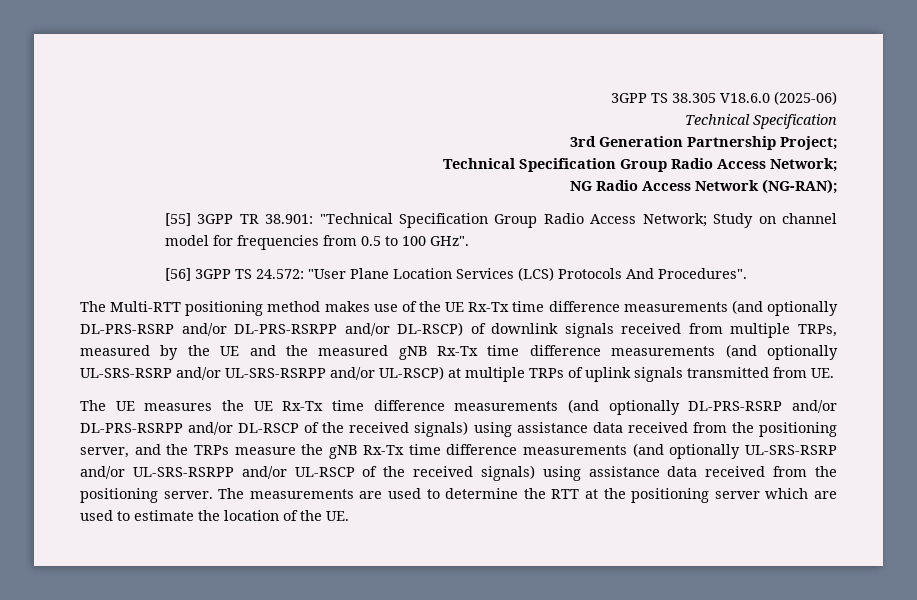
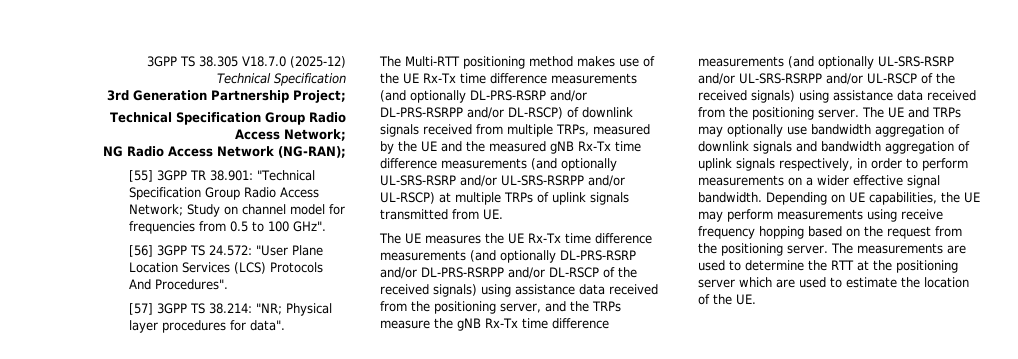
- 3GPP TS 38.305 V18.6.0 (2025-06)
+ 3GPP TS 38.305 V18.7.0 (2025-12)
+ [57] 3GPP TS 38.214: "NR; Physical layer procedures for data".
- The measurements are used to determine the RTT at the positioning server which are used to estimate the location of the UE.
+ The UE and TRPs may optionally use bandwidth aggregation of downlink signals and bandwidth aggregation of uplink signals respectively, in order to perform measurements on a wider effective signal bandwidth. Depending on UE capabilities, the UE may perform measurements using receive frequency hopping based on the request from the positioning server. The measurements are used to determine the RTT at the positioning server which are used to estimate the location of the UE.

